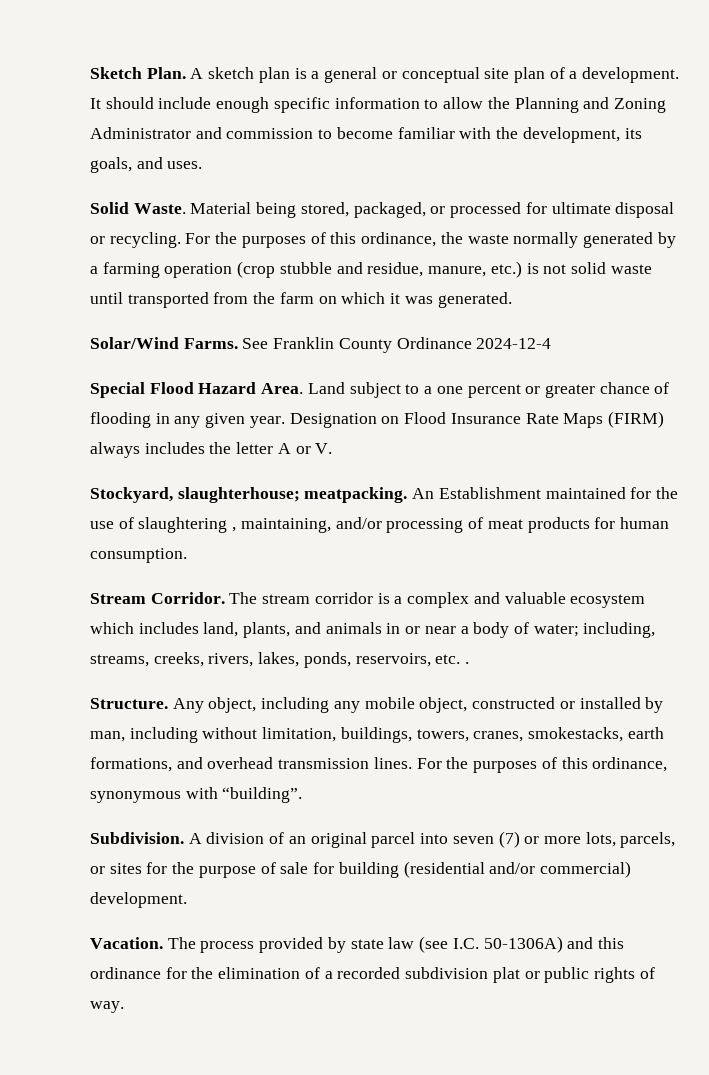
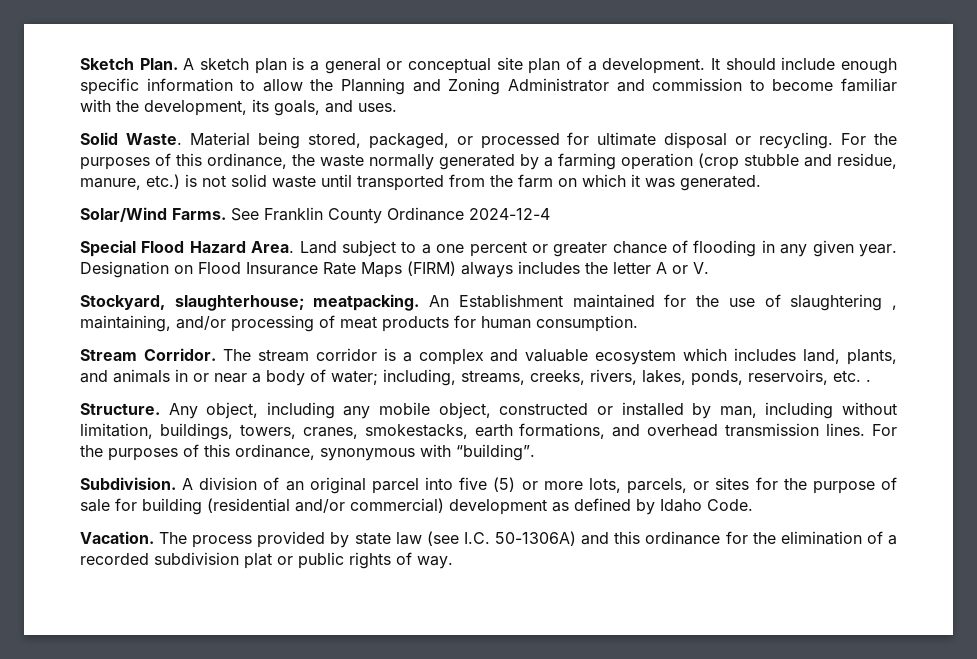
- A division of an original parcel into seven (7) or more lots, parcels, or sites for the purpose of sale for building (residential and/or commercial) development.
+ A division of an original parcel into five (5) or more lots, parcels, or sites for the purpose of sale for building (residential and/or commercial) development as defined by Idaho Code.

